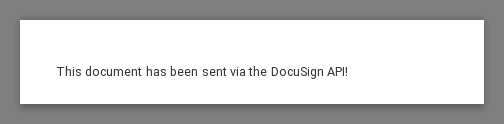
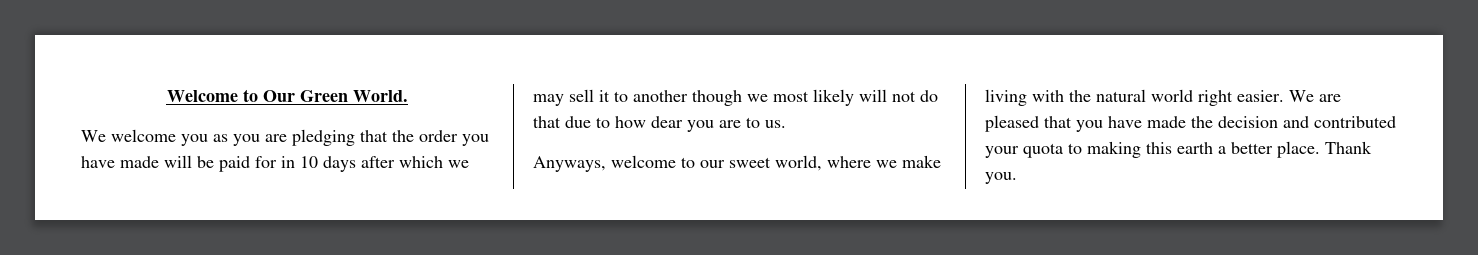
- This document has been sent via the DocuSign API!
+ Welcome to Our Green World.
+ We welcome you as you are pledging that the order you have made will be paid for in 10 days after which we may sell it to another though we most likely will not do that due to how dear you are to us.
+ Anyways, welcome to our sweet world, where we make living with the natural world right easier. We are pleased that you have made the decision and contributed your quota to making this earth a better place. Thank you.

